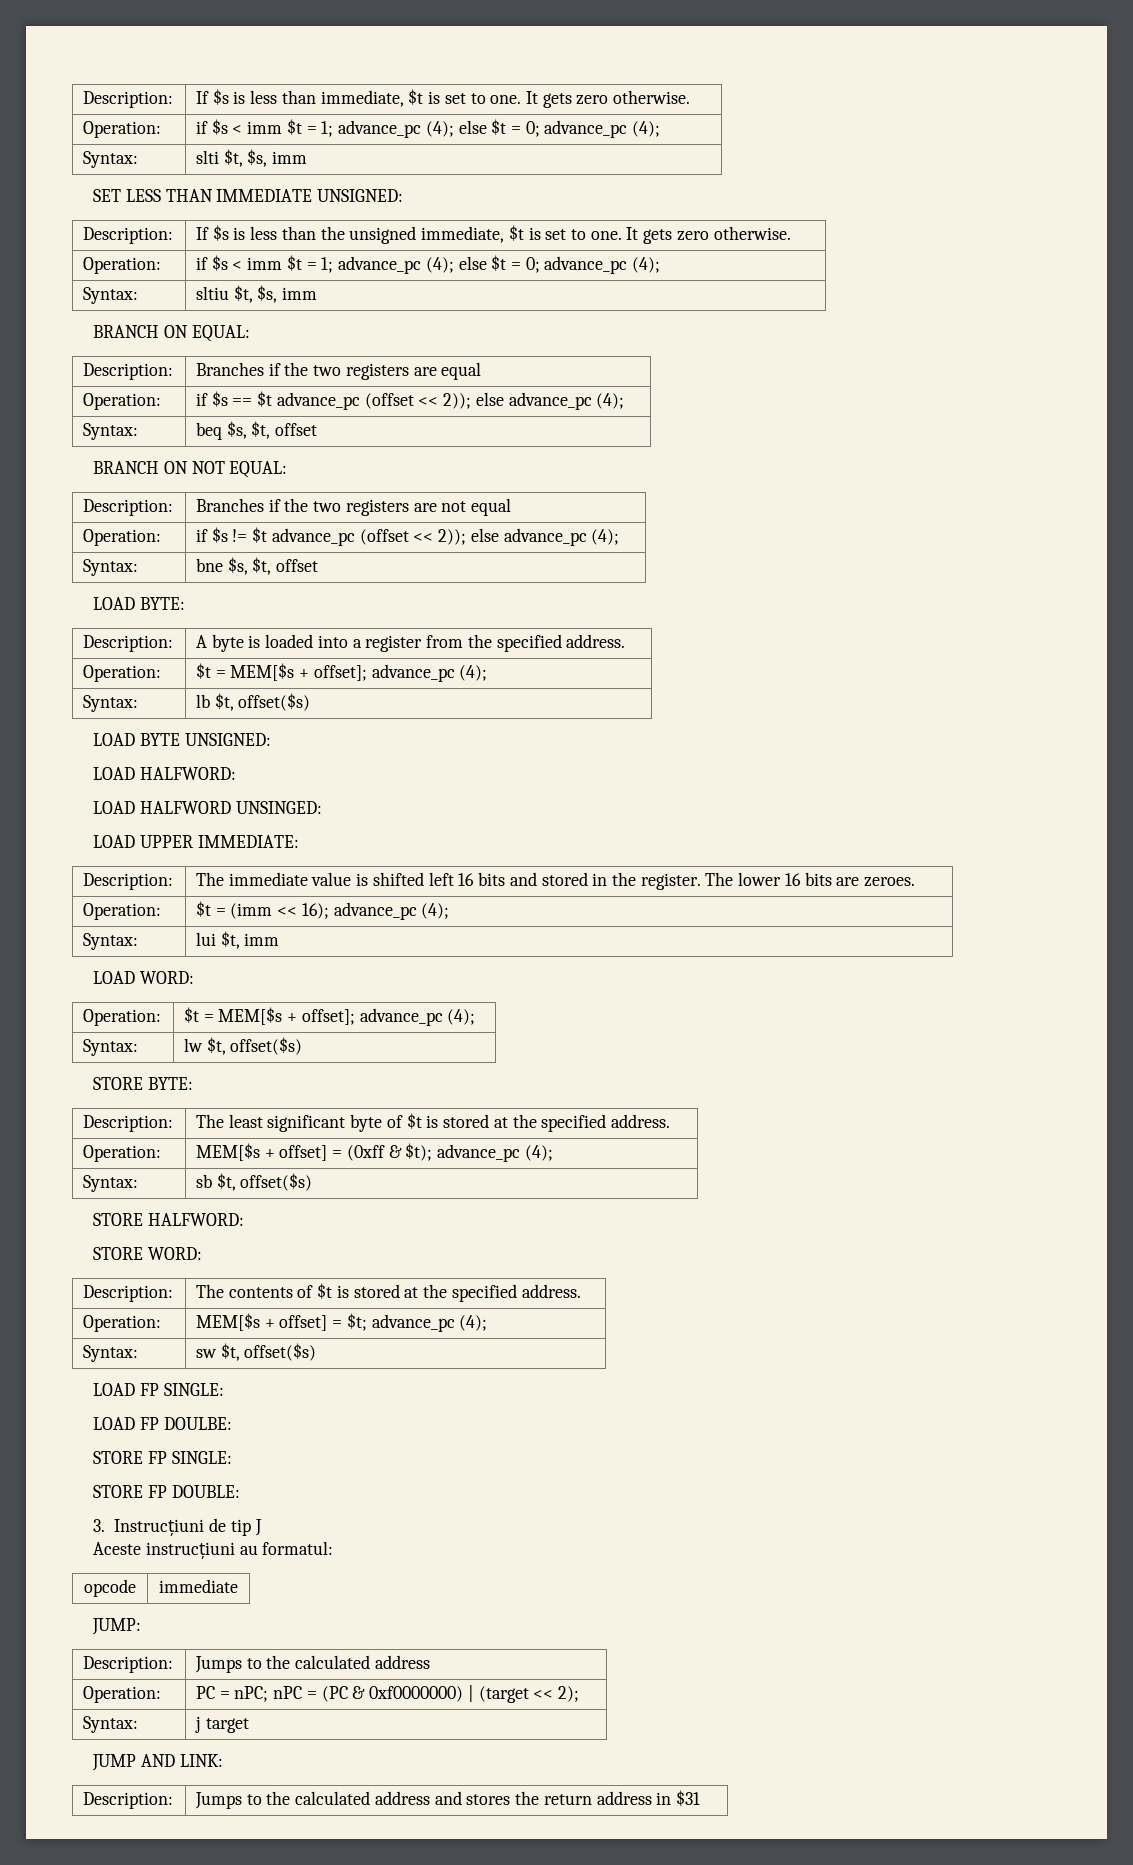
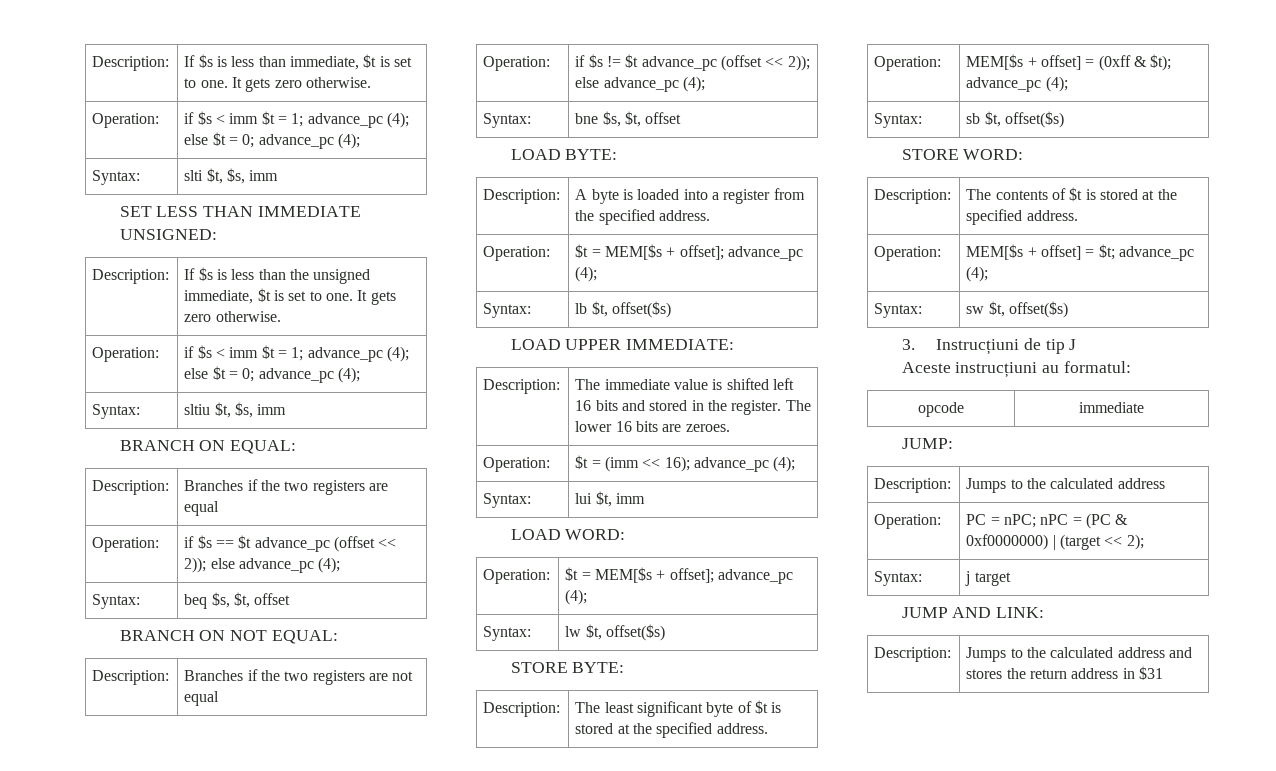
- LOAD BYTE UNSIGNED:
- LOAD HALFWORD:
- LOAD HALFWORD UNSINGED:
- STORE HALFWORD:
- LOAD FP SINGLE:
- LOAD FP DOULBE:
- STORE FP SINGLE:
- STORE FP DOUBLE:

